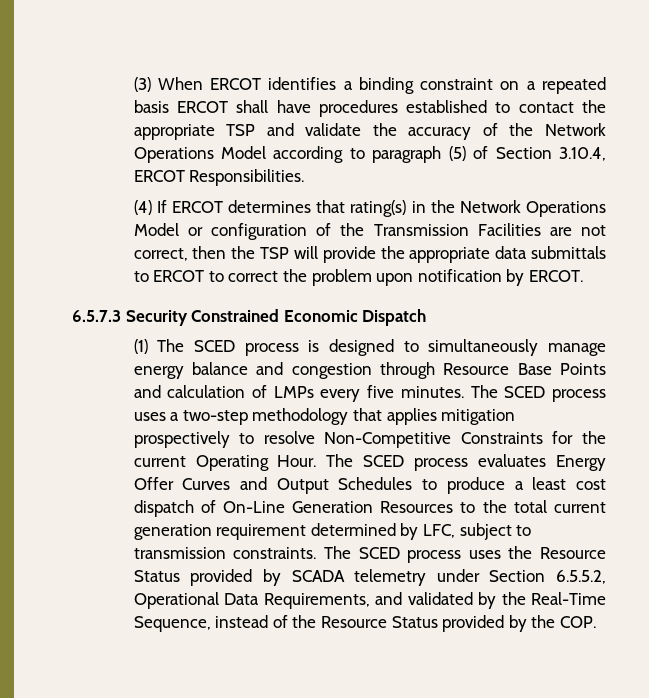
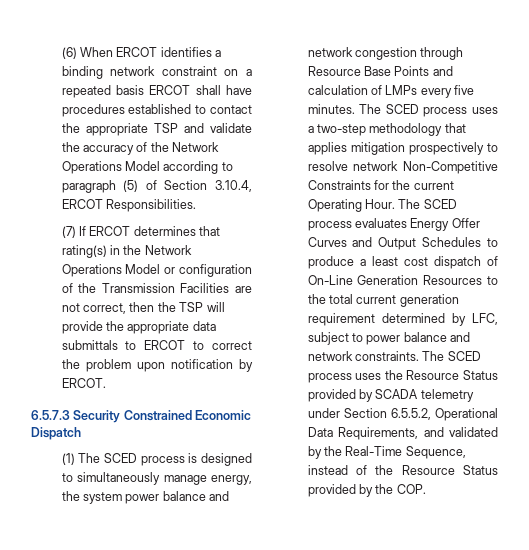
- (3) When ERCOT identifies a binding constraint on a repeated basis ERCOT shall have procedures established to contact the appropriate TSP and validate the accuracy of the Network Operations Model according to paragraph (5) of Section 3.10.4, ERCOT Responsibilities.
+ (6) When ERCOT identifies a binding network constraint on a repeated basis ERCOT shall have procedures established to contact the appropriate TSP and validate the accuracy of the Network Operations Model according to paragraph (5) of Section 3.10.4, ERCOT Responsibilities.
- (4) If ERCOT determines that rating(s) in the Network Operations Model or configuration of the Transmission Facilities are not correct, then the TSP will provide the appropriate data submittals to ERCOT to correct the problem upon notification by ERCOT.
+ (7) If ERCOT determines that rating(s) in the Network Operations Model or configuration of the Transmission Facilities are not correct, then the TSP will provide the appropriate data submittals to ERCOT to correct the problem upon notification by ERCOT.
- (1) The SCED process is designed to simultaneously manage energy balance and congestion through Resource Base Points and calculation of LMPs every five minutes.
+ (1) The SCED process is designed to simultaneously manage energy, the system power balance and network congestion through Resource Base Points and calculation of LMPs every five minutes.
- The SCED process uses a two-step methodology that applies mitigation prospectively to resolve Non-Competitive Constraints for the current Operating Hour.
+ The SCED process uses a two-step methodology that applies mitigation prospectively to resolve network Non-Competitive Constraints for the current Operating Hour.
- The SCED process evaluates Energy Offer Curves and Output Schedules to produce a least cost dispatch of On-Line Generation Resources to the total current generation requirement determined by LFC, subject to transmission constraints.
+ The SCED process evaluates Energy Offer Curves and Output Schedules to produce a least cost dispatch of On-Line Generation Resources to the total current generation requirement determined by LFC, subject to power balance and network constraints.

